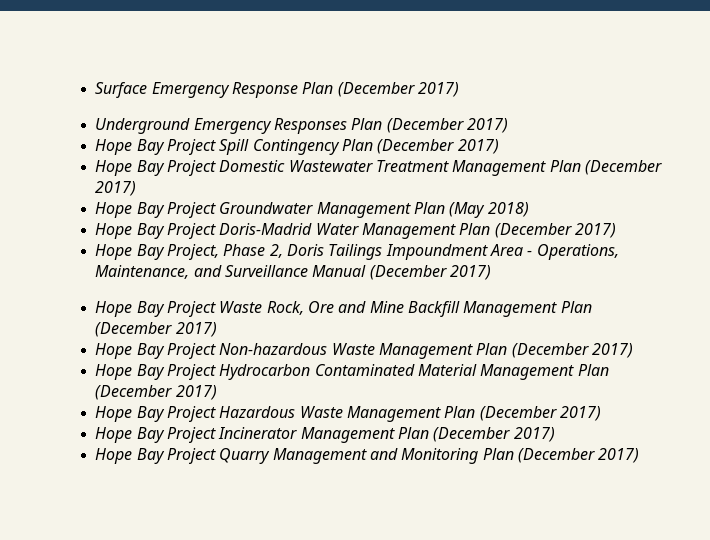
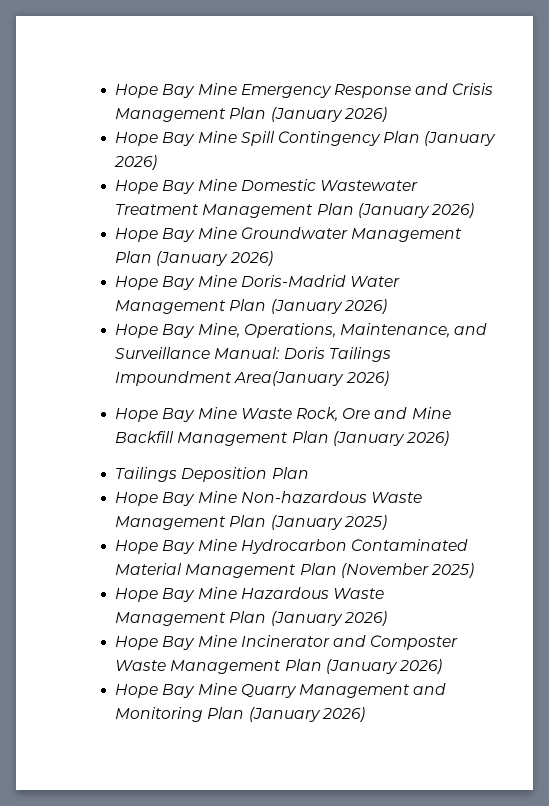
- Surface Emergency Response Plan (December 2017)
- Underground Emergency Responses Plan (December 2017)
- Hope Bay Project Spill Contingency Plan (December 2017)
- Hope Bay Project Domestic Wastewater Treatment Management Plan (December 2017)
- Hope Bay Project Groundwater Management Plan (May 2018)
- Hope Bay Project Doris-Madrid Water Management Plan (December 2017)
- Hope Bay Project, Phase 2, Doris Tailings Impoundment Area - Operations, Maintenance, and Surveillance Manual (December 2017)
- Hope Bay Project Waste Rock, Ore and Mine Backfill Management Plan (December 2017)
- Hope Bay Project Non-hazardous Waste Management Plan (December 2017)
- Hope Bay Project Hydrocarbon Contaminated Material Management Plan (December 2017)
- Hope Bay Project Hazardous Waste Management Plan (December 2017)
- Hope Bay Project Incinerator Management Plan (December 2017)
- Hope Bay Project Quarry Management and Monitoring Plan (December 2017)
+ Hope Bay Mine Emergency Response and Crisis Management Plan (January 2026)
+ Hope Bay Mine Spill Contingency Plan (January 2026)
+ Hope Bay Mine Domestic Wastewater Treatment Management Plan (January 2026)
+ Hope Bay Mine Groundwater Management Plan (January 2026)
+ Hope Bay Mine Doris-Madrid Water Management Plan (January 2026)
+ Hope Bay Mine, Operations, Maintenance, and Surveillance Manual: Doris Tailings Impoundment Area(January 2026)
+ Hope Bay Mine Waste Rock, Ore and Mine Backfill Management Plan (January 2026)
+ Tailings Deposition Plan
+ Hope Bay Mine Non-hazardous Waste Management Plan (January 2025)
+ Hope Bay Mine Hydrocarbon Contaminated Material Management Plan (November 2025)
+ Hope Bay Mine Hazardous Waste Management Plan (January 2026)
+ Hope Bay Mine Incinerator and Composter Waste Management Plan (January 2026)
+ Hope Bay Mine Quarry Management and Monitoring Plan (January 2026)

